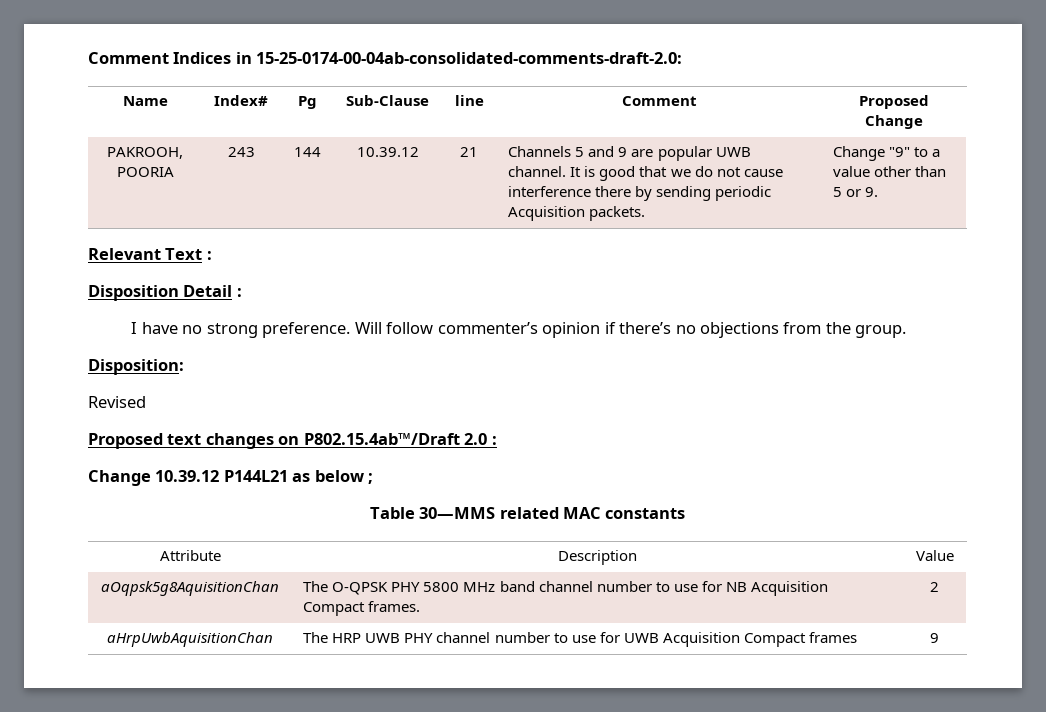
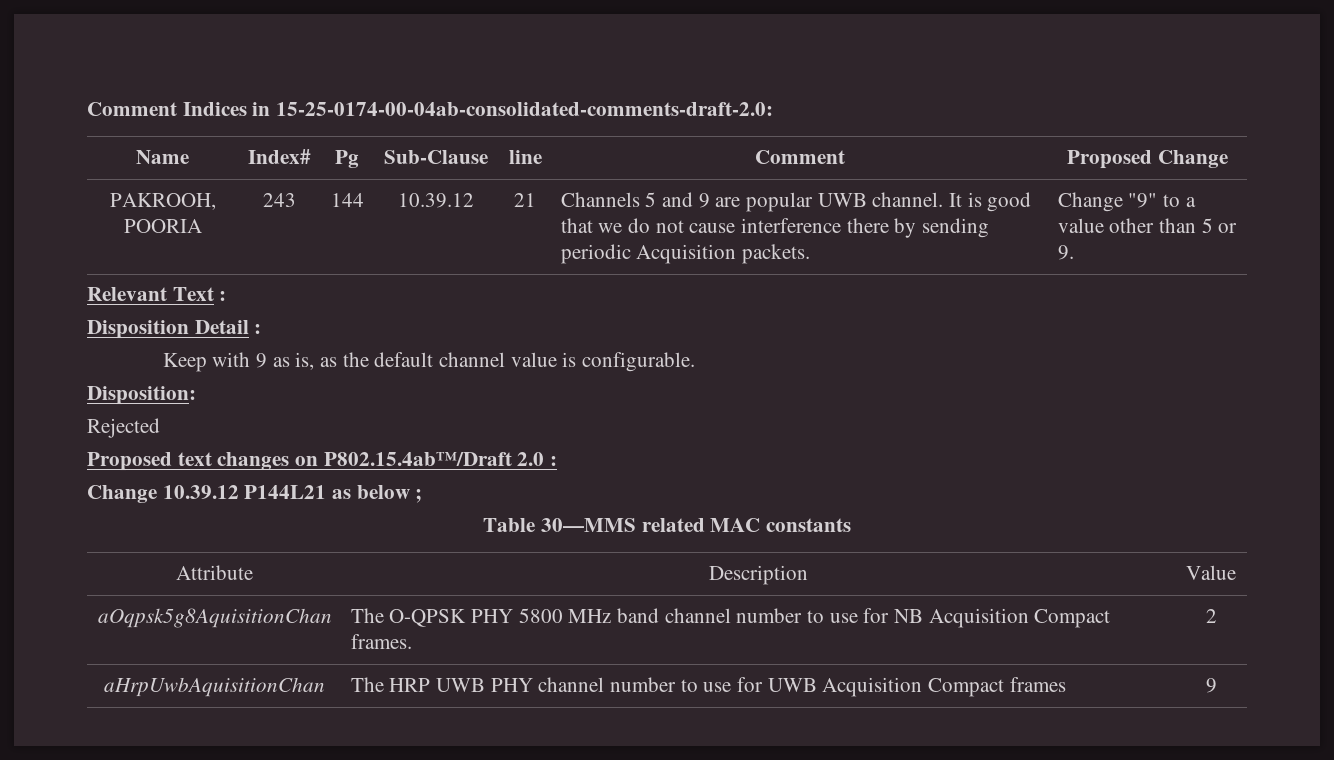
- I have no strong preference. Will follow commenter’s opinion if there’s no objections from the group.
+ Keep with 9 as is, as the default channel value is configurable.
- Revised
+ Rejected

